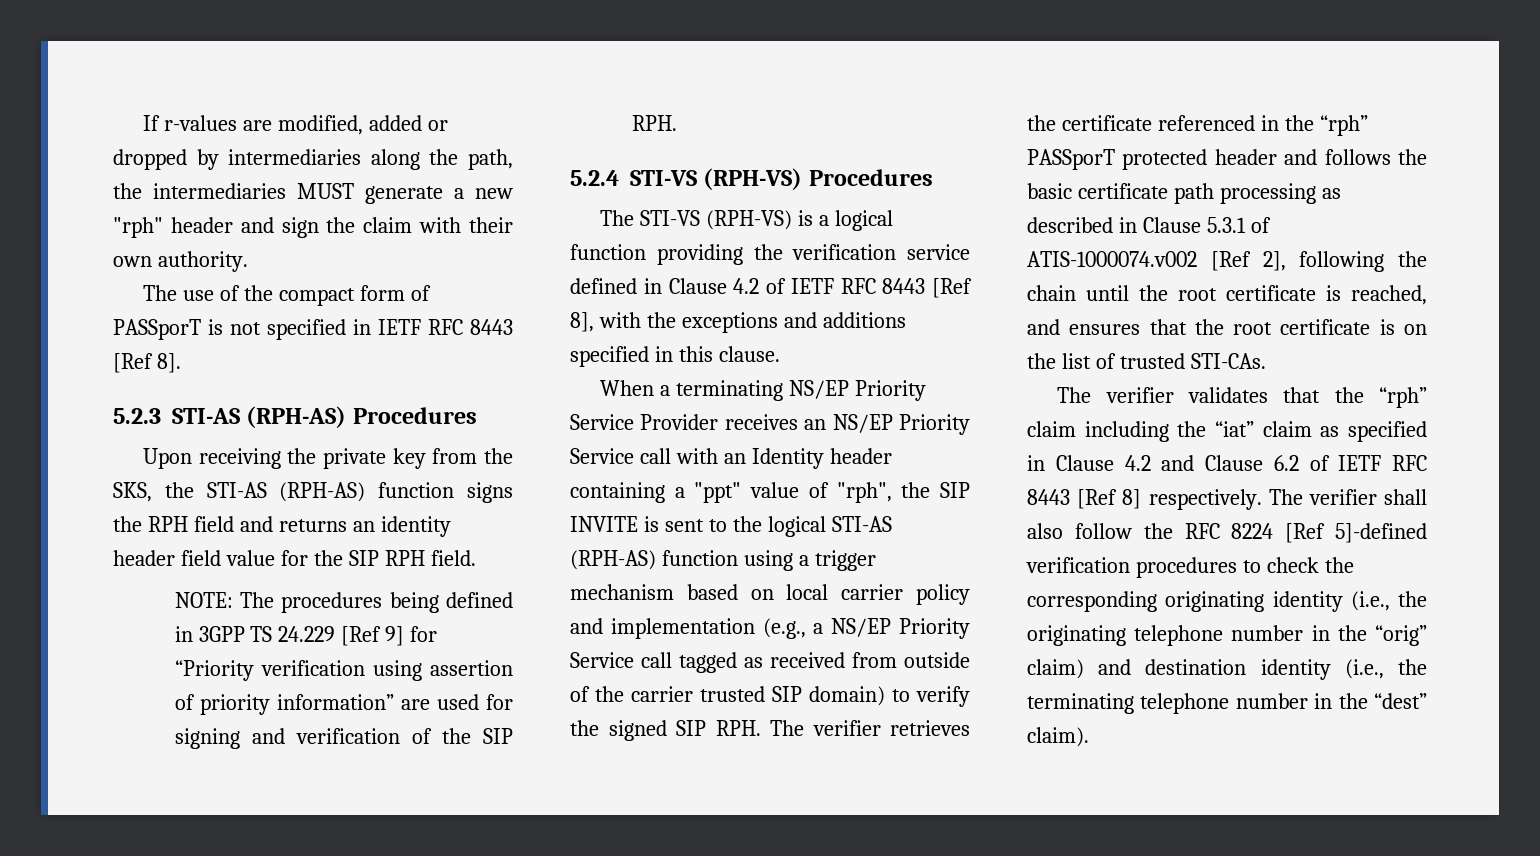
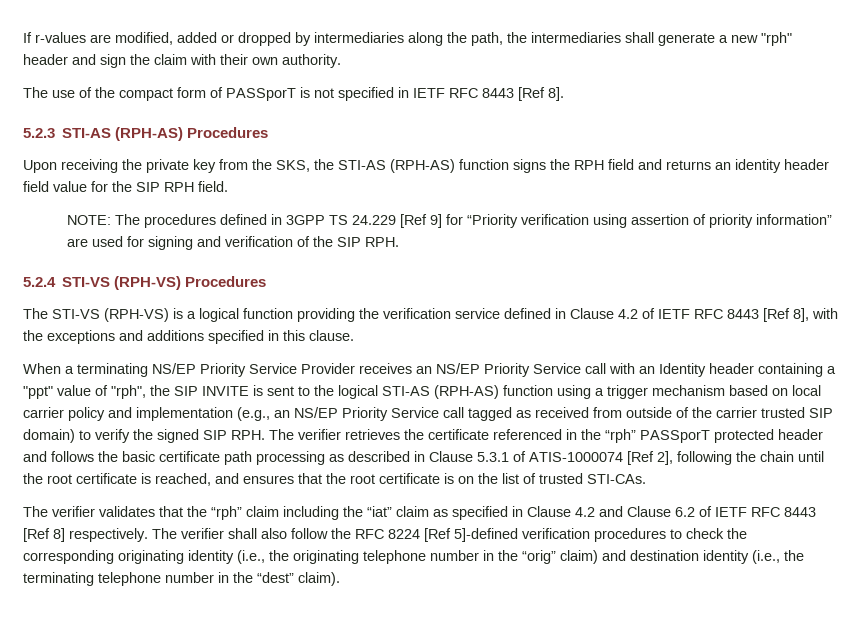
- If r-values are modified, added or dropped by intermediaries along the path, the intermediaries MUST generate a new "rph" header and sign the claim with their own authority.
+ If r-values are modified, added or dropped by intermediaries along the path, the intermediaries shall generate a new "rph" header and sign the claim with their own authority.
- NOTE: The procedures being defined in 3GPP TS 24.229 [Ref 9] for “Priority verification using assertion of priority information” are used for signing and verification of the SIP RPH.
+ NOTE: The procedures defined in 3GPP TS 24.229 [Ref 9] for “Priority verification using assertion of priority information” are used for signing and verification of the SIP RPH.
- When a terminating NS/EP Priority Service Provider receives an NS/EP Priority Service call with an Identity header containing a "ppt" value of "rph", the SIP INVITE is sent to the logical STI-AS (RPH-AS) function using a trigger mechanism based on local carrier policy and implementation (e.g., a NS/EP Priority Service call tagged as received from outside of the carrier trusted SIP domain) to verify the signed SIP RPH. The verifier retrieves the certificate referenced in the “rph” PASSporT protected header and follows the basic certificate path processing as described in Clause 5.3.1 of ATIS-1000074.v002 [Ref 2], following the chain until the root certificate is reached, and ensures that the root certificate is on the list of trusted STI-CAs.
+ When a terminating NS/EP Priority Service Provider receives an NS/EP Priority Service call with an Identity header containing a "ppt" value of "rph", the SIP INVITE is sent to the logical STI-AS (RPH-AS) function using a trigger mechanism based on local carrier policy and implementation (e.g., an NS/EP Priority Service call tagged as received from outside of the carrier trusted SIP domain) to verify the signed SIP RPH. The verifier retrieves the certificate referenced in the “rph” PASSporT protected header and follows the basic certificate path processing as described in Clause 5.3.1 of ATIS-1000074 [Ref 2], following the chain until the root certificate is reached, and ensures that the root certificate is on the list of trusted STI-CAs.

